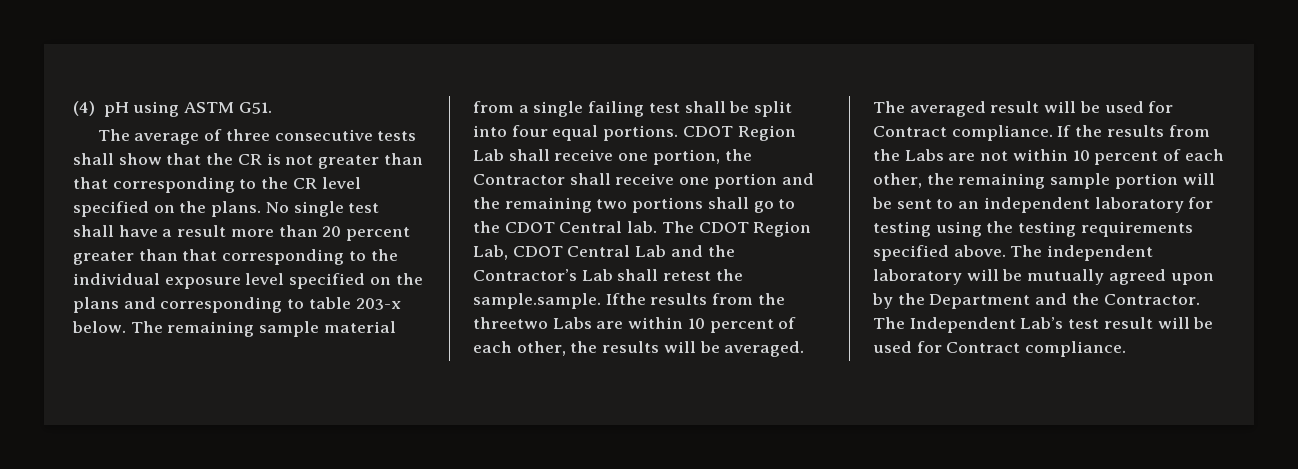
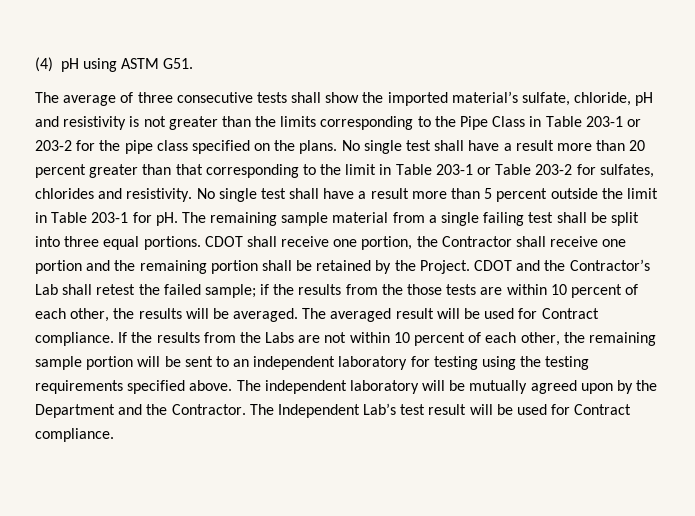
- The average of three consecutive tests shall show that the CR is not greater than that corresponding to the CR level specified on the plans.
+ The average of three consecutive tests shall show the imported material’s sulfate, chloride, pH and resistivity is not greater than the limits corresponding to the Pipe Class in Table 203-1 or 203-2 for the pipe class specified on the plans.
- No single test shall have a result more than 20 percent greater than that corresponding to the individual exposure level specified on the plans and corresponding to table 203-x below.
+ No single test shall have a result more than 20 percent greater than that corresponding to the limit in Table 203-1 or Table 203-2 for sulfates, chlorides and resistivity. No single test shall have a result more than 5 percent outside the limit in Table 203-1 for pH.
- The remaining sample material from a single failing test shall be split into four equal portions.
+ The remaining sample material from a single failing test shall be split into three equal portions.
- CDOT Region Lab shall receive one portion, the Contractor shall receive one portion and the remaining two portions shall go to the CDOT Central lab. The CDOT Region Lab, CDOT Central Lab and the Contractor’s Lab shall retest the sample.sample. Ifthe results from the threetwo Labs are within 10 percent of each other, the results will be averaged.
+ CDOT shall receive one portion, the Contractor shall receive one portion and the remaining portion shall be retained by the Project. CDOT and the Contractor’s Lab shall retest the failed sample; if the results from the those tests are within 10 percent of each other, the results will be averaged.

